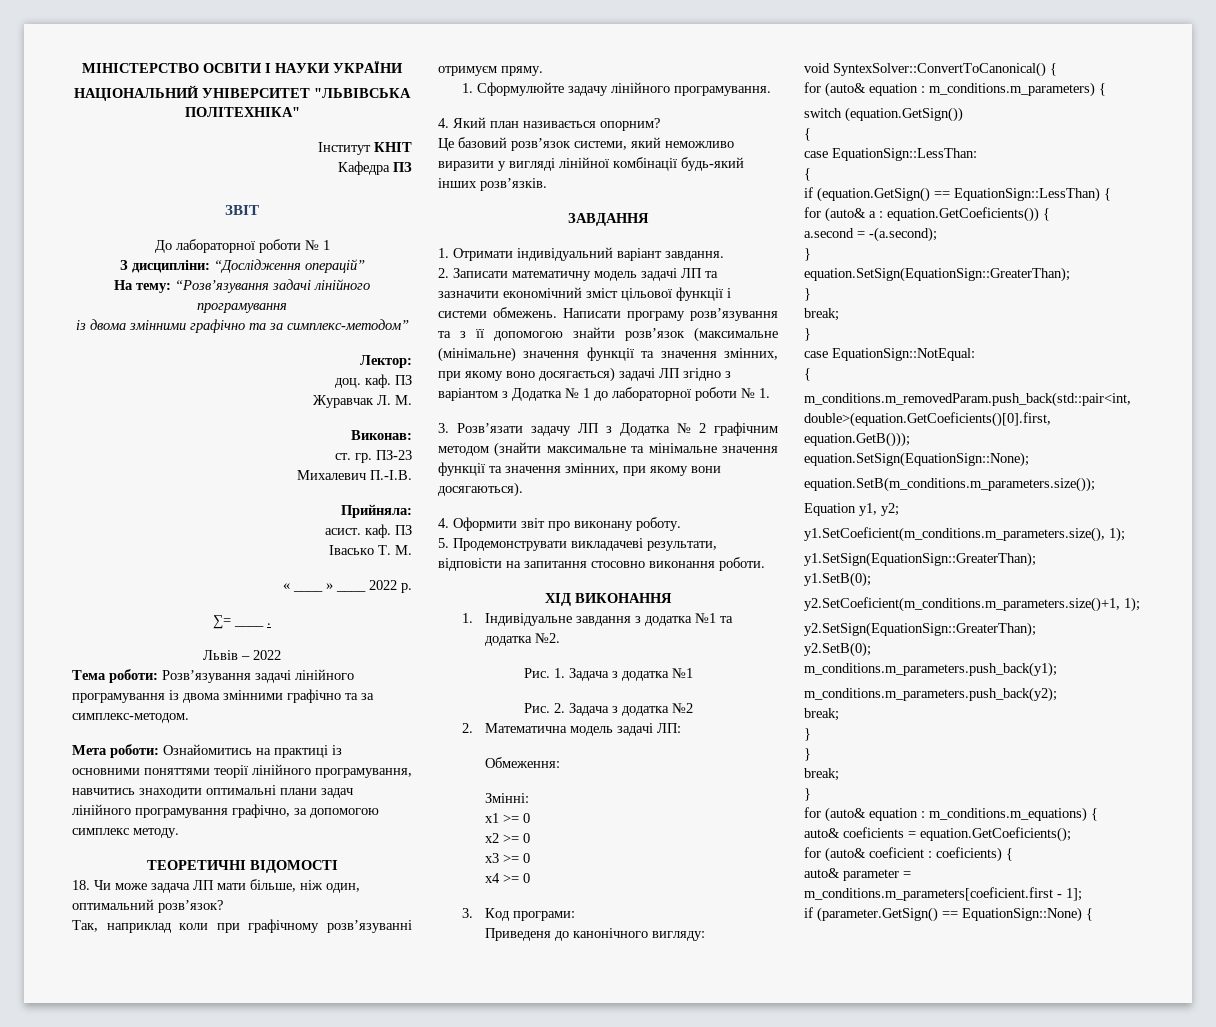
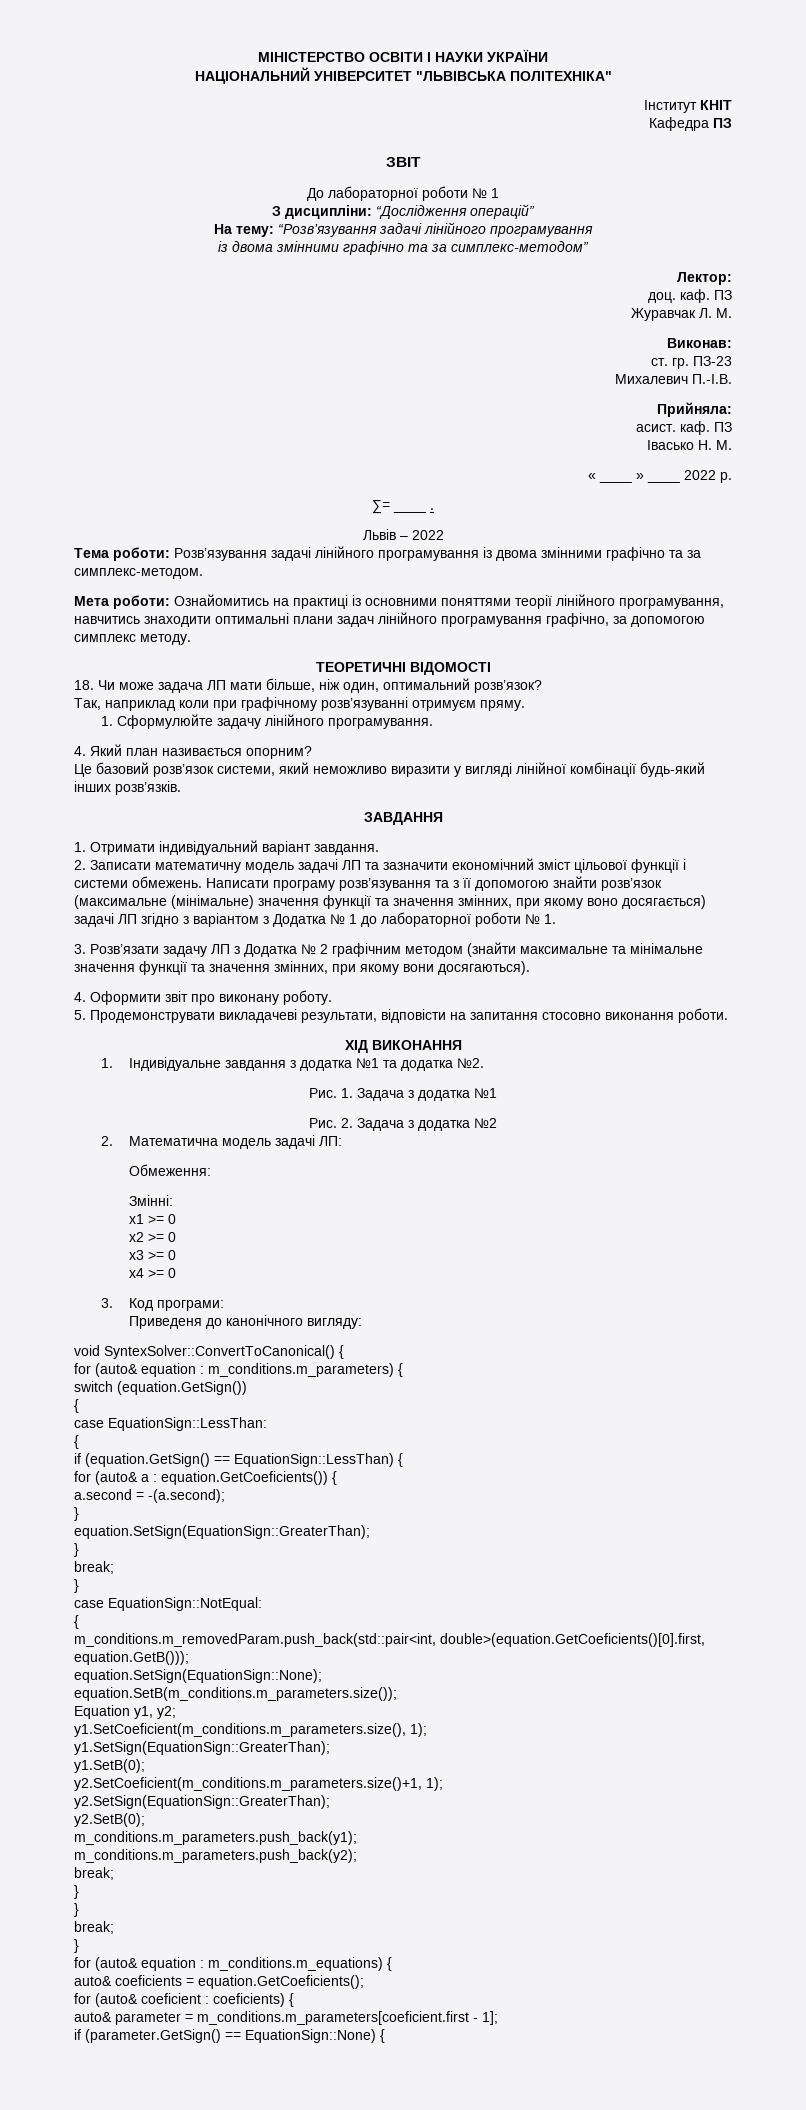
- Івасько Т. М.
+ Івасько Н. М.

